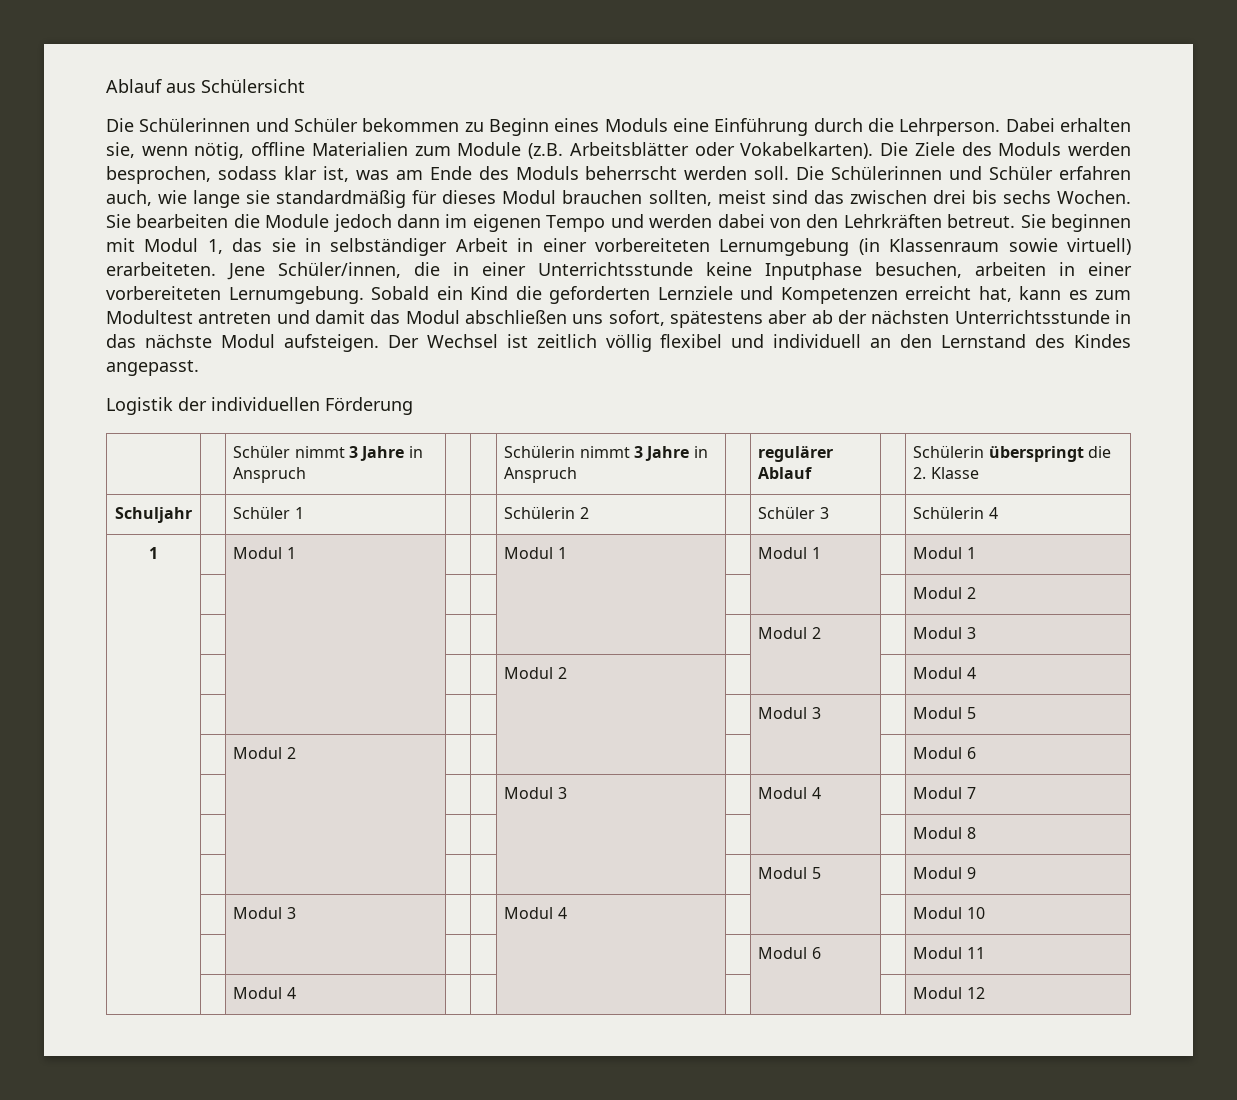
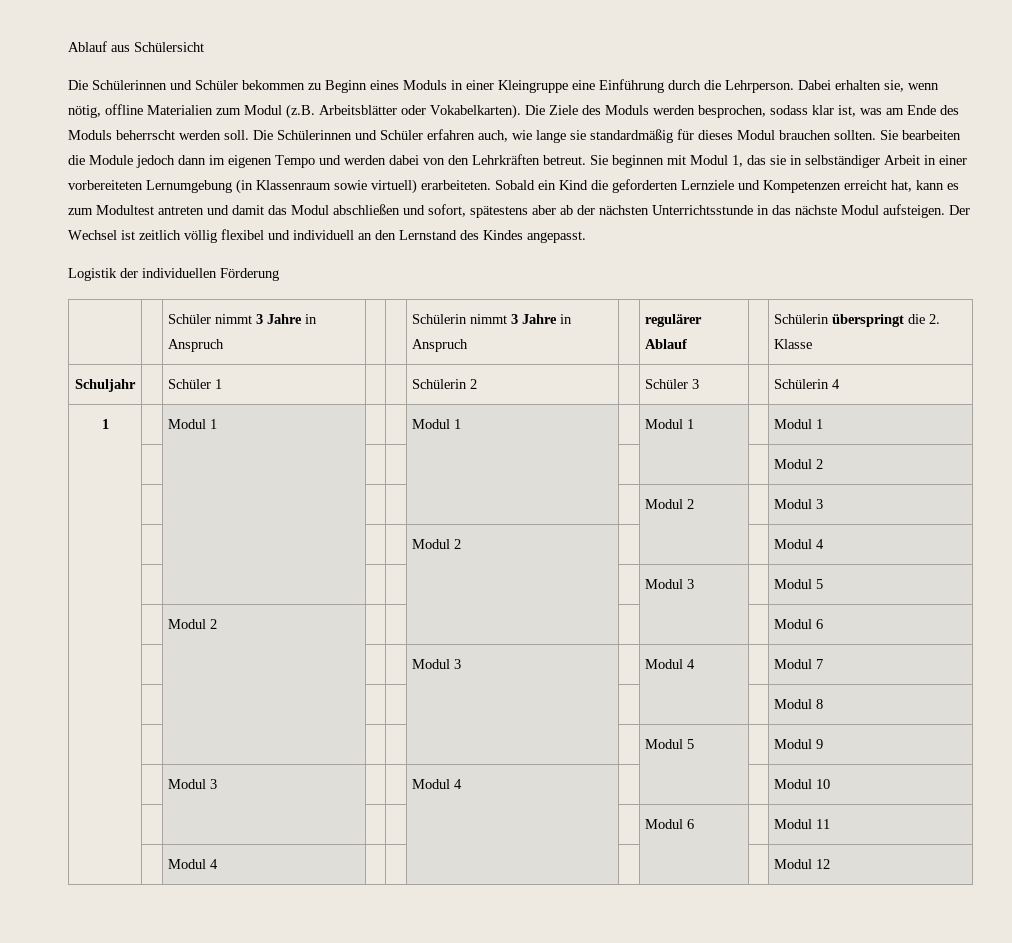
- Die Schülerinnen und Schüler bekommen zu Beginn eines Moduls eine Einführung durch die Lehrperson.
+ Die Schülerinnen und Schüler bekommen zu Beginn eines Moduls in einer Kleingruppe eine Einführung durch die Lehrperson.
- Dabei erhalten sie, wenn nötig, offline Materialien zum Module (z.B. Arbeitsblätter oder Vokabelkarten).
+ Dabei erhalten sie, wenn nötig, offline Materialien zum Modul (z.B. Arbeitsblätter oder Vokabelkarten).
- Die Schülerinnen und Schüler erfahren auch, wie lange sie standardmäßig für dieses Modul brauchen sollten, meist sind das zwischen drei bis sechs Wochen.
+ Die Schülerinnen und Schüler erfahren auch, wie lange sie standardmäßig für dieses Modul brauchen sollten.
- Jene Schüler/innen, die in einer Unterrichtsstunde keine Inputphase besuchen, arbeiten in einer vorbereiteten Lernumgebung.
- Sobald ein Kind die geforderten Lernziele und Kompetenzen erreicht hat, kann es zum Modultest antreten und damit das Modul abschließen uns sofort, spätestens aber ab der nächsten Unterrichtsstunde in das nächste Modul aufsteigen.
+ Sobald ein Kind die geforderten Lernziele und Kompetenzen erreicht hat, kann es zum Modultest antreten und damit das Modul abschließen und sofort, spätestens aber ab der nächsten Unterrichtsstunde in das nächste Modul aufsteigen.

